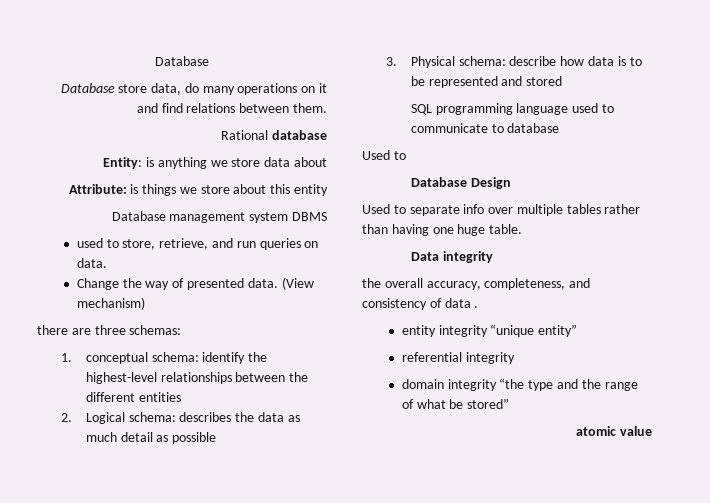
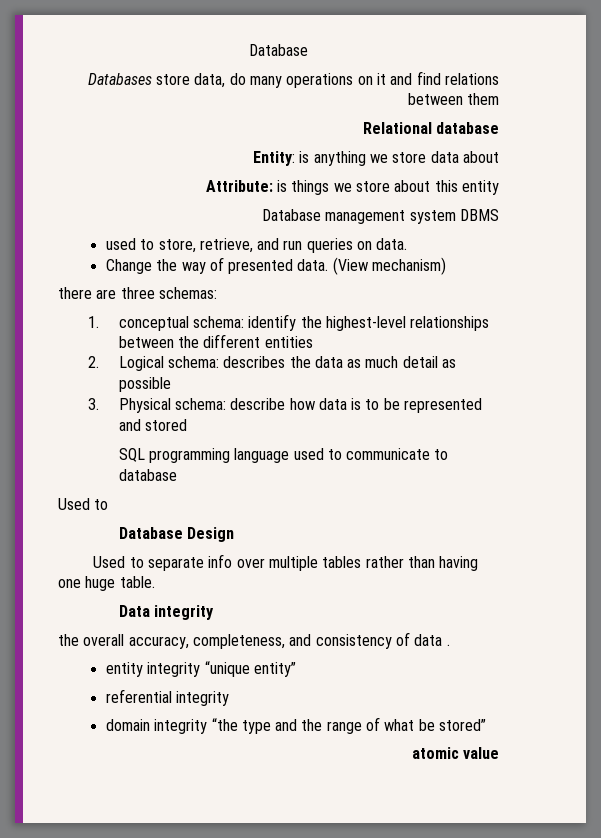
- Database store data, do many operations on it and find relations between them.
- Rational database
+ Databases store data, do many operations on it and find relations between them
+ Relational database

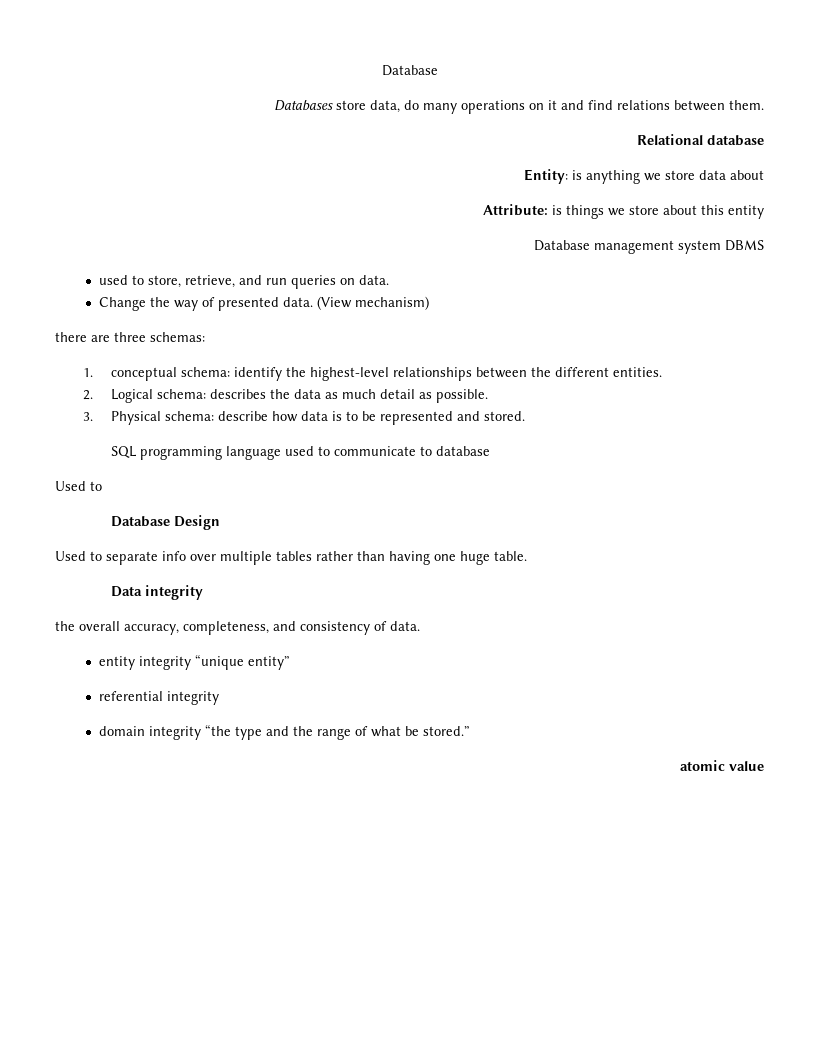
- Databases store data, do many operations on it and find relations between them
+ Databases store data, do many operations on it and find relations between them.
- 1. conceptual schema: identify the highest-level relationships between the different entities
+ 1. conceptual schema: identify the highest-level relationships between the different entities.
- 2. Logical schema: describes the data as much detail as possible
+ 2. Logical schema: describes the data as much detail as possible.
- 3. Physical schema: describe how data is to be represented and stored
+ 3. Physical schema: describe how data is to be represented and stored.
- the overall accuracy, completeness, and consistency of data .
+ the overall accuracy, completeness, and consistency of data.
- domain integrity “the type and the range of what be stored”
+ domain integrity “the type and the range of what be stored.”

